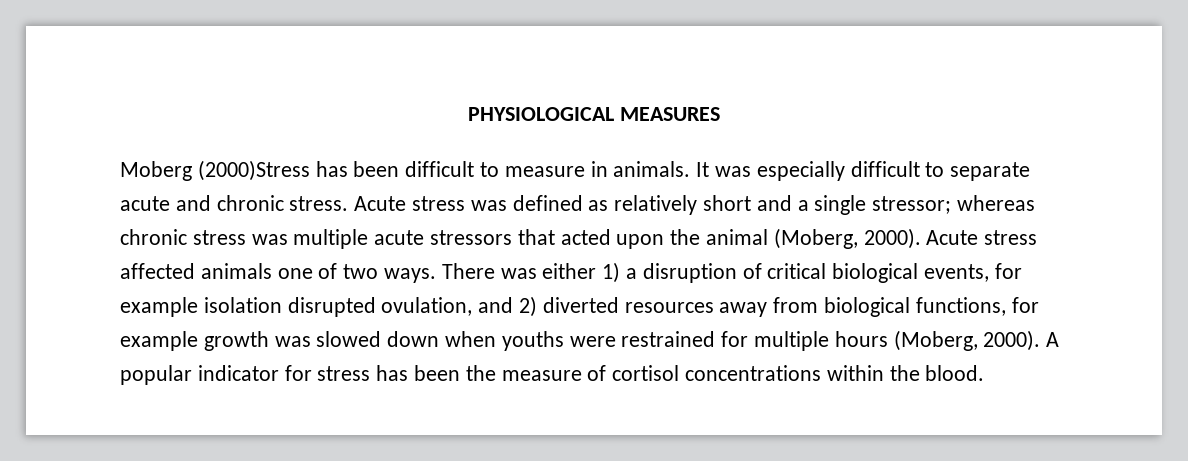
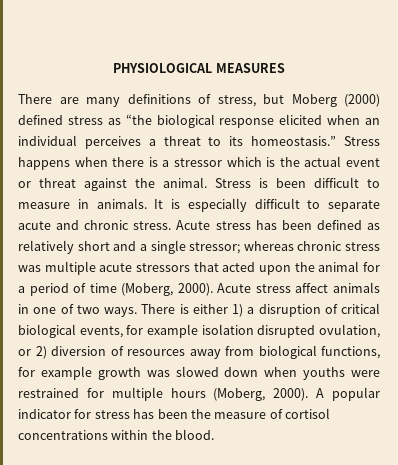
- Moberg (2000)Stress has been difficult to measure in animals.
+ There are many definitions of stress, but Moberg (2000) defined stress as “the biological response elicited when an individual perceives a threat to its homeostasis.” Stress happens when there is a stressor which is the actual event or threat against the animal. Stress is been difficult to measure in animals.
- It was especially difficult to separate acute and chronic stress.
+ It is especially difficult to separate acute and chronic stress.
- Acute stress was defined as relatively short and a single stressor; whereas chronic stress was multiple acute stressors that acted upon the animal (Moberg, 2000).
+ Acute stress has been defined as relatively short and a single stressor; whereas chronic stress was multiple acute stressors that acted upon the animal for a period of time (Moberg, 2000).
- Acute stress affected animals one of two ways.
+ Acute stress affect animals in one of two ways.
- There was either 1) a disruption of critical biological events, for example isolation disrupted ovulation, and 2) diverted resources away from biological functions, for example growth was slowed down when youths were restrained for multiple hours (Moberg, 2000).
+ There is either 1) a disruption of critical biological events, for example isolation disrupted ovulation, or 2) diversion of resources away from biological functions, for example growth was slowed down when youths were restrained for multiple hours (Moberg, 2000).

